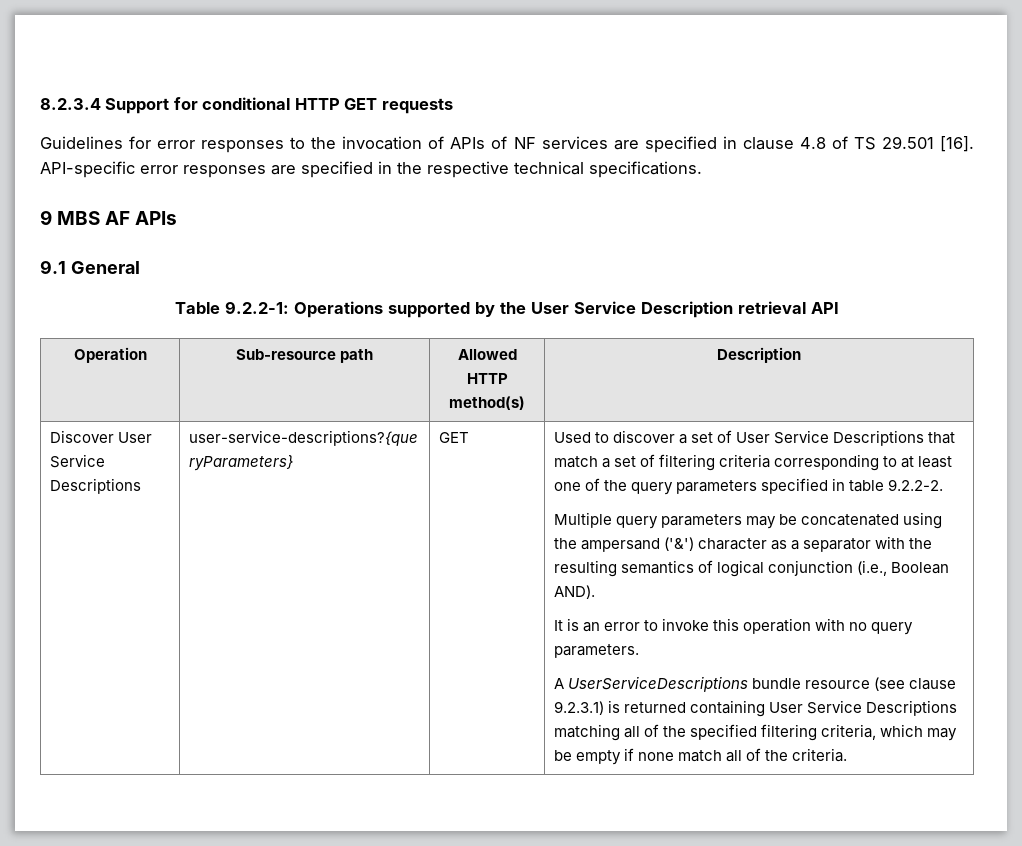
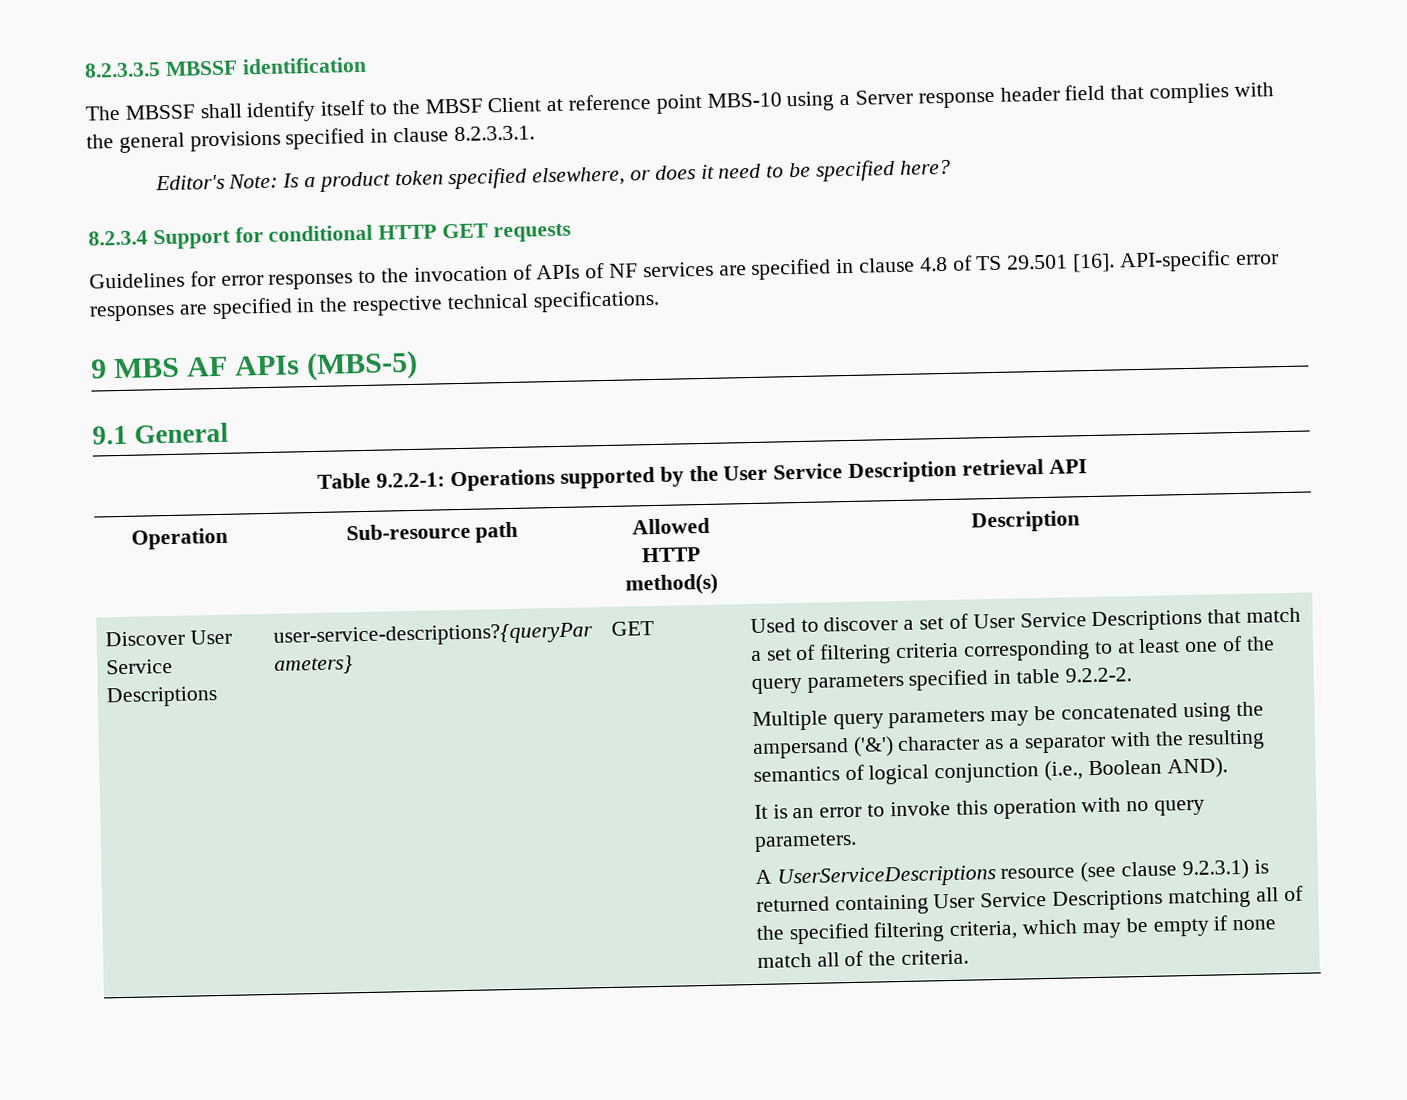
+ 8.2.3.3.5 MBSSF identification
+ The MBSSF shall identify itself to the MBSF Client at reference point MBS-10 using a Server response header field that complies with the general provisions specified in clause 8.2.3.3.1.
+ Editor's Note: Is a product token specified elsewhere, or does it need to be specified here?
- 9 MBS AF APIs
+ 9 MBS AF APIs (MBS-5)
- A UserServiceDescriptions bundle resource (see clause 9.2.3.1) is returned containing User Service Descriptions matching all of the specified filtering criteria, which may be empty if none match all of the criteria.
+ A UserServiceDescriptions resource (see clause 9.2.3.1) is returned containing User Service Descriptions matching all of the specified filtering criteria, which may be empty if none match all of the criteria.

